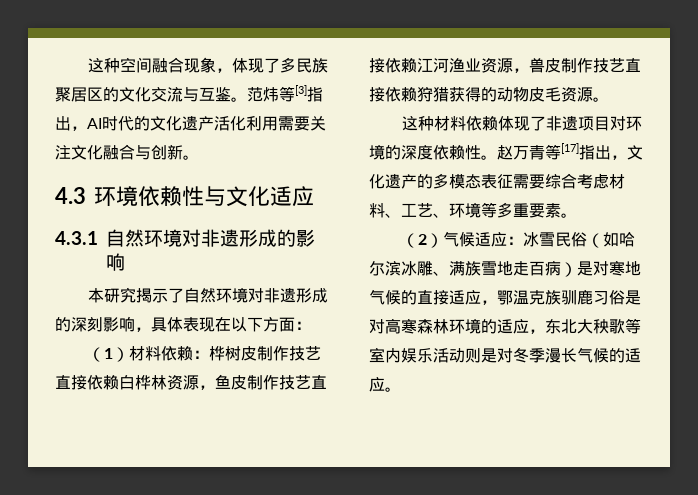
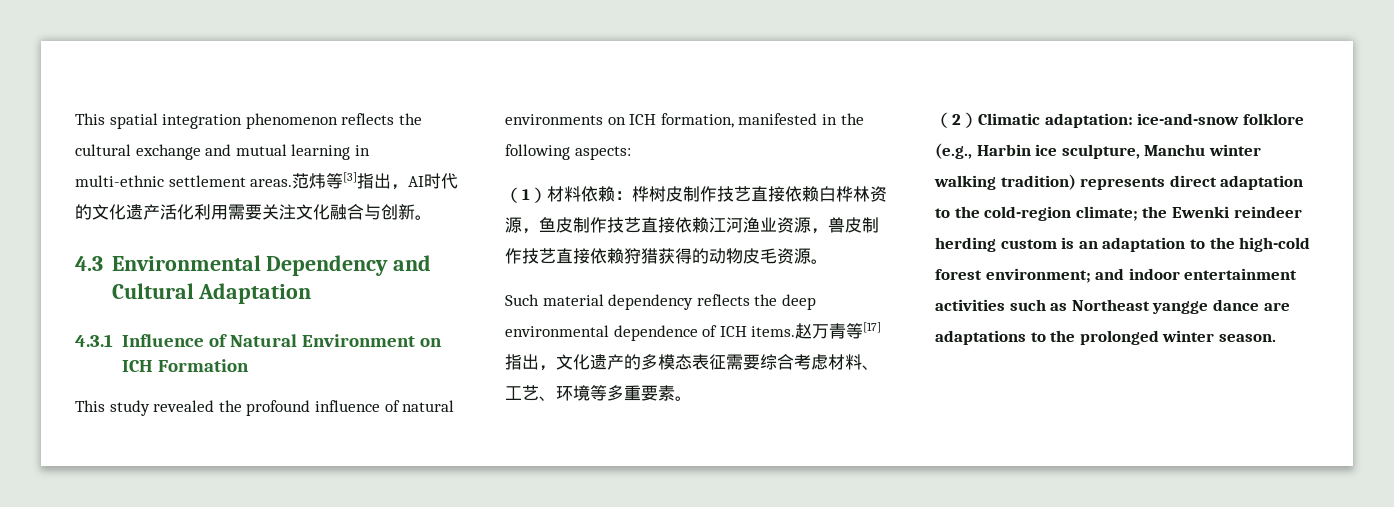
- 这种空间融合现象，体现了多民族聚居区的文化交流与互鉴。
+ This spatial integration phenomenon reflects the cultural exchange and mutual learning in multi-ethnic settlement areas.
- 4.3环境依赖性与文化适应
- 4.3.1自然环境对非遗形成的影响
- 本研究揭示了自然环境对非遗形成的深刻影响，具体表现在以下方面：
+ 4.3 Environmental Dependency and Cultural Adaptation
+ 4.3.1 Influence of Natural Environment on ICH Formation
+ This study revealed the profound influence of natural environments on ICH formation, manifested in the following aspects:
- 这种材料依赖体现了非遗项目对环境的深度依赖性。
+ Such material dependency reflects the deep environmental dependence of ICH items.
- （2）气候适应：冰雪民俗（如哈尔滨冰雕、满族雪地走百病）是对寒地气候的直接适应，鄂温克族驯鹿习俗是对高寒森林环境的适应，东北大秧歌等室内娱乐活动则是对冬季漫长气候的适应。
+ （2）Climatic adaptation: ice-and-snow folklore (e.g., Harbin ice sculpture, Manchu winter walking tradition) represents direct adaptation to the cold-region climate; the Ewenki reindeer herding custom is an adaptation to the high-cold forest environment; and indoor entertainment activities such as Northeast yangge dance are adaptations to the prolonged winter season.

